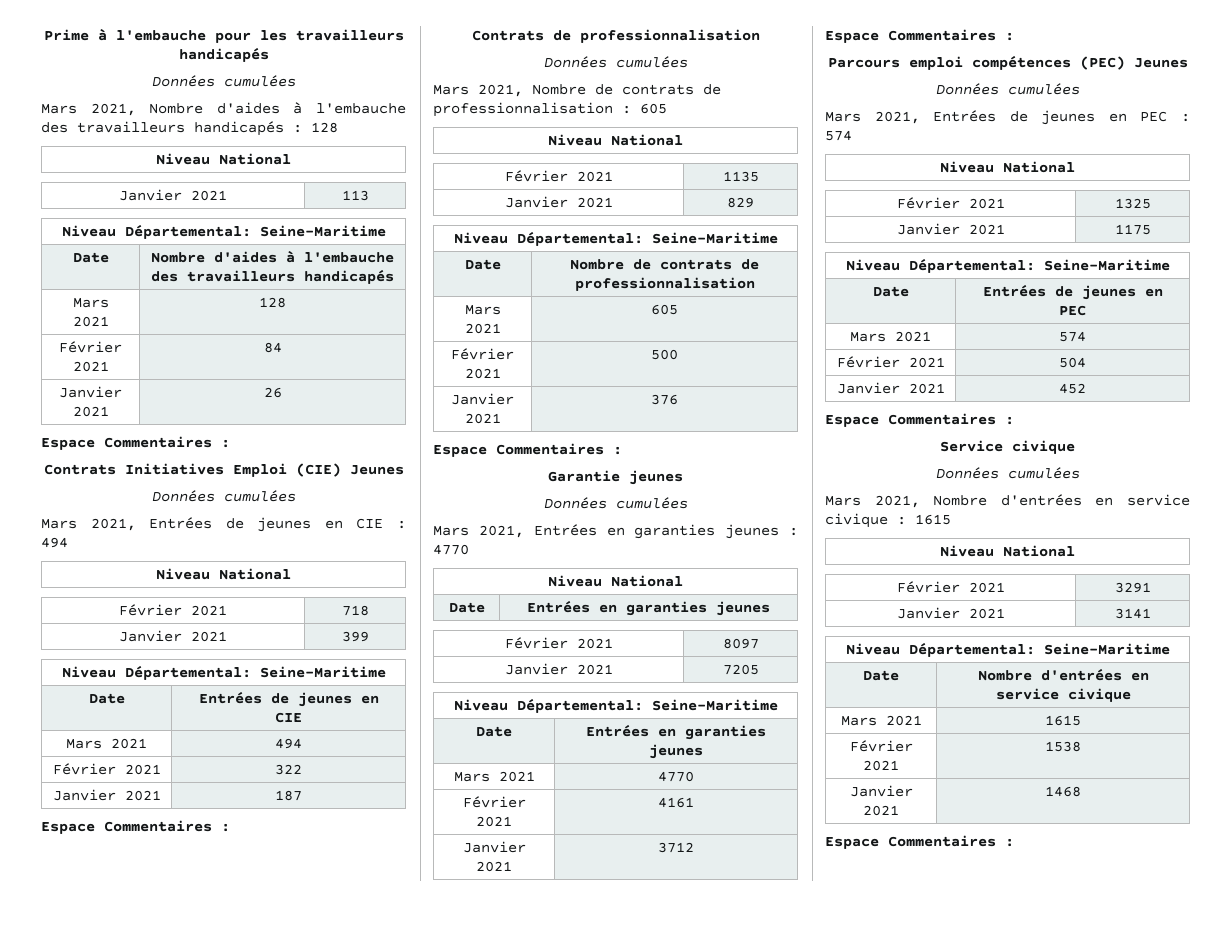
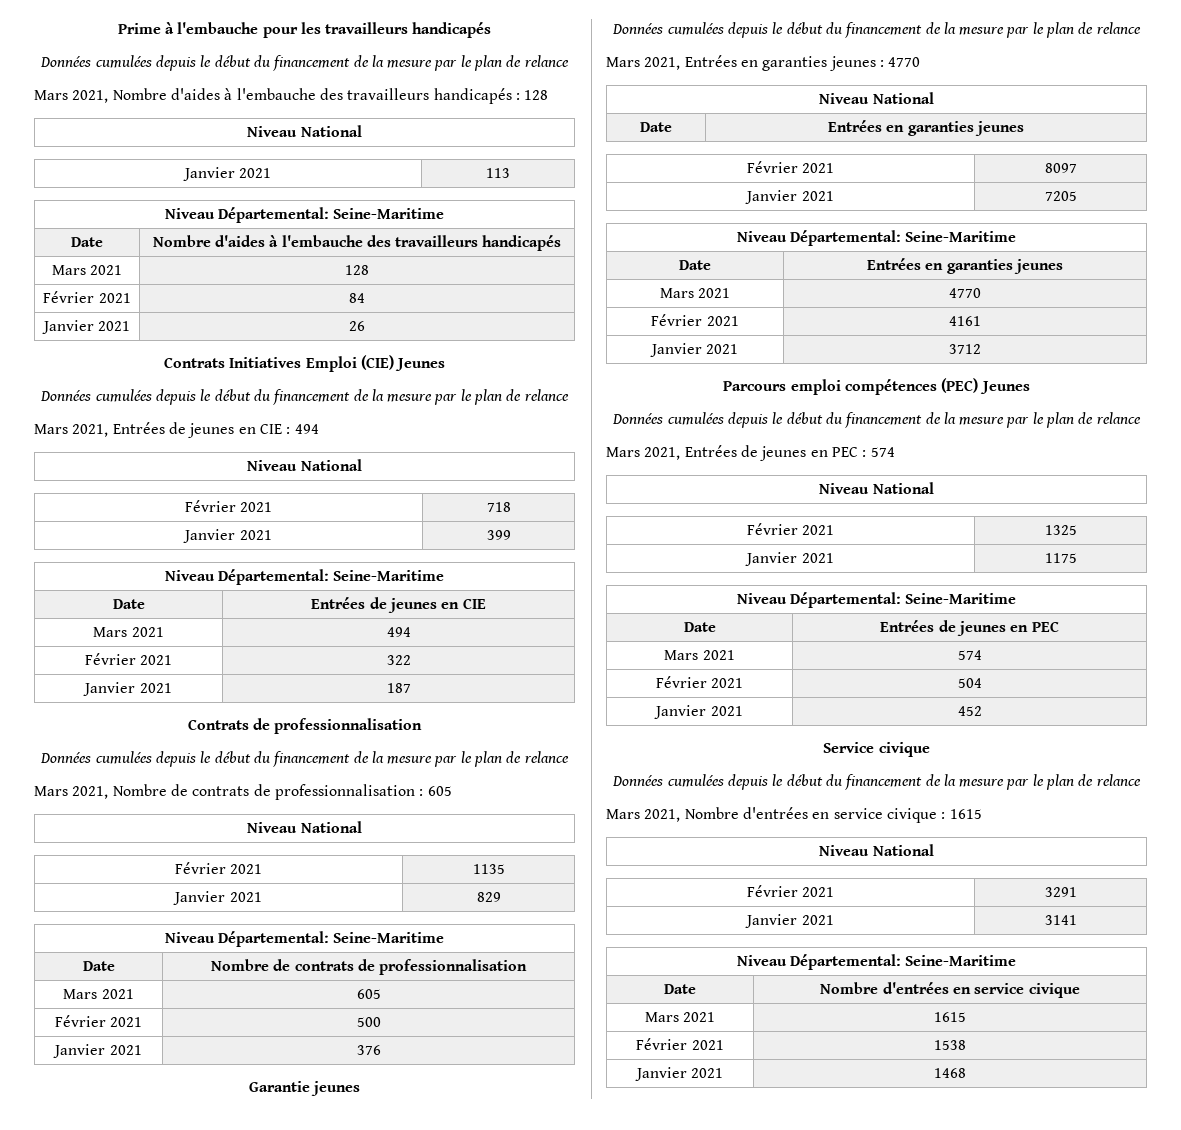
  Prime à l'embauche pour les travailleurs handicapés
- Données cumulées
+ Données cumulées depuis le début du financement de la mesure par le plan de relance
  Janvier 2021 | 26
- Espace Commentaires :
  Contrats Initiatives Emploi (CIE) Jeunes
- Données cumulées
+ Données cumulées depuis le début du financement de la mesure par le plan de relance
  Janvier 2021 | 187
- Espace Commentaires :
  Contrats de professionnalisation
- Données cumulées
+ Données cumulées depuis le début du financement de la mesure par le plan de relance
  Janvier 2021 | 376
- Espace Commentaires :
  Garantie jeunes
- Données cumulées
+ Données cumulées depuis le début du financement de la mesure par le plan de relance
  Janvier 2021 | 3712
- Espace Commentaires :
  Parcours emploi compétences (PEC) Jeunes
- Données cumulées
+ Données cumulées depuis le début du financement de la mesure par le plan de relance
  Janvier 2021 | 452
- Espace Commentaires :
  Service civique
- Données cumulées
+ Données cumulées depuis le début du financement de la mesure par le plan de relance
  Janvier 2021 | 1468
- Espace Commentaires :

